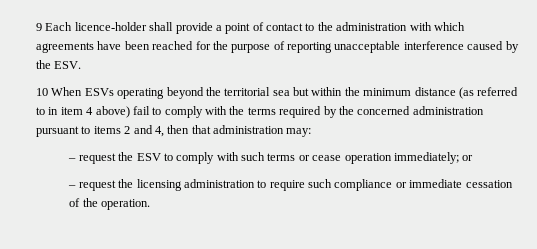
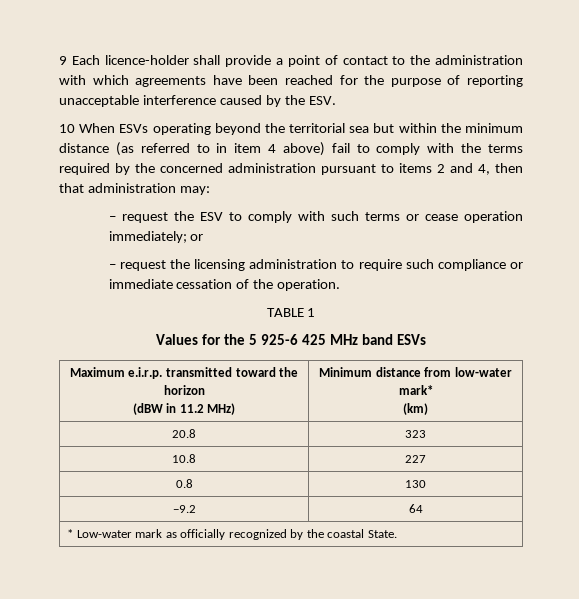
+ TABLE 1
+ Values for the 5 925-6 425 MHz band ESVs
+ Maximum e.i.r.p. transmitted toward the horizon
+ (dBW in 11.2 MHz) | Minimum distance from low-water mark*
+ (km)
+ 20.8 | 323
+ 10.8 | 227
+ 0.8 | 130
+ −9.2 | 64
+ * Low-water mark as officially recognized by the coastal State.

